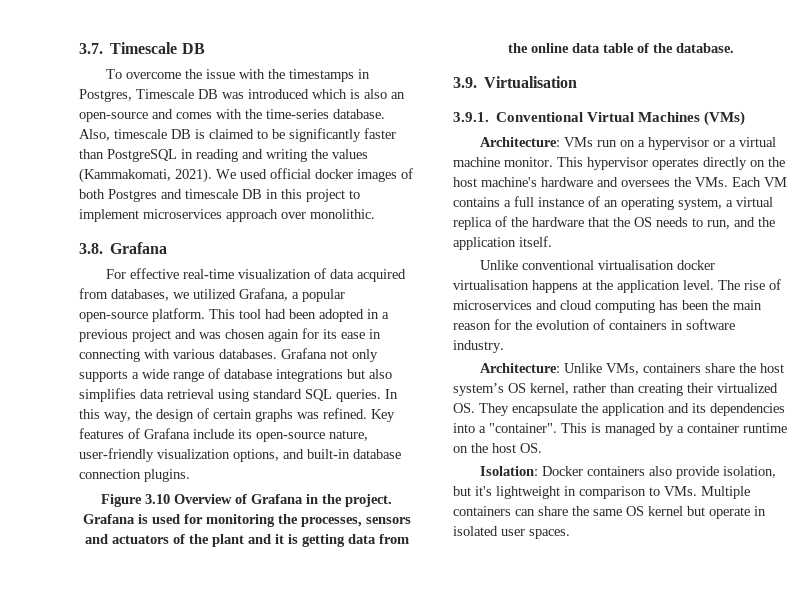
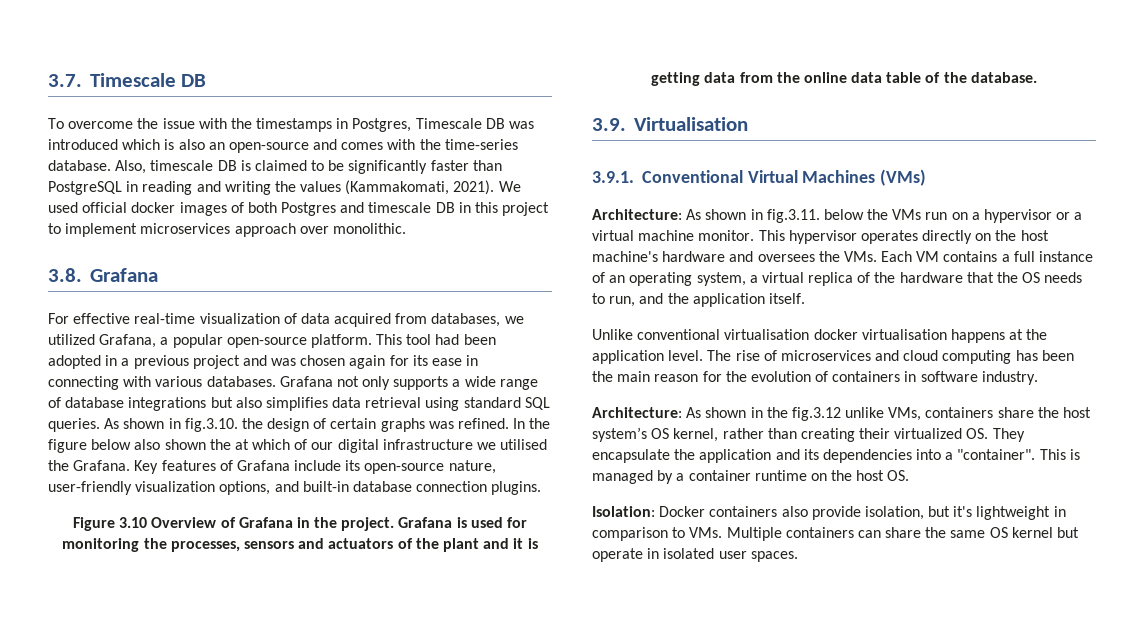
- In this way, the design of certain graphs was refined.
+ As shown in fig.3.10. the design of certain graphs was refined.
+ In the figure below also shown the at which of our digital infrastructure we utilised the Grafana.
- Architecture: VMs run on a hypervisor or a virtual machine monitor.
+ Architecture: As shown in fig.3.11. below the VMs run on a hypervisor or a virtual machine monitor.
- Architecture: Unlike VMs, containers share the host system’s OS kernel, rather than creating their virtualized OS. They encapsulate the application and its dependencies into a "container".
+ Architecture: As shown in the fig.3.12 unlike VMs, containers share the host system’s OS kernel, rather than creating their virtualized OS. They encapsulate the application and its dependencies into a "container".

